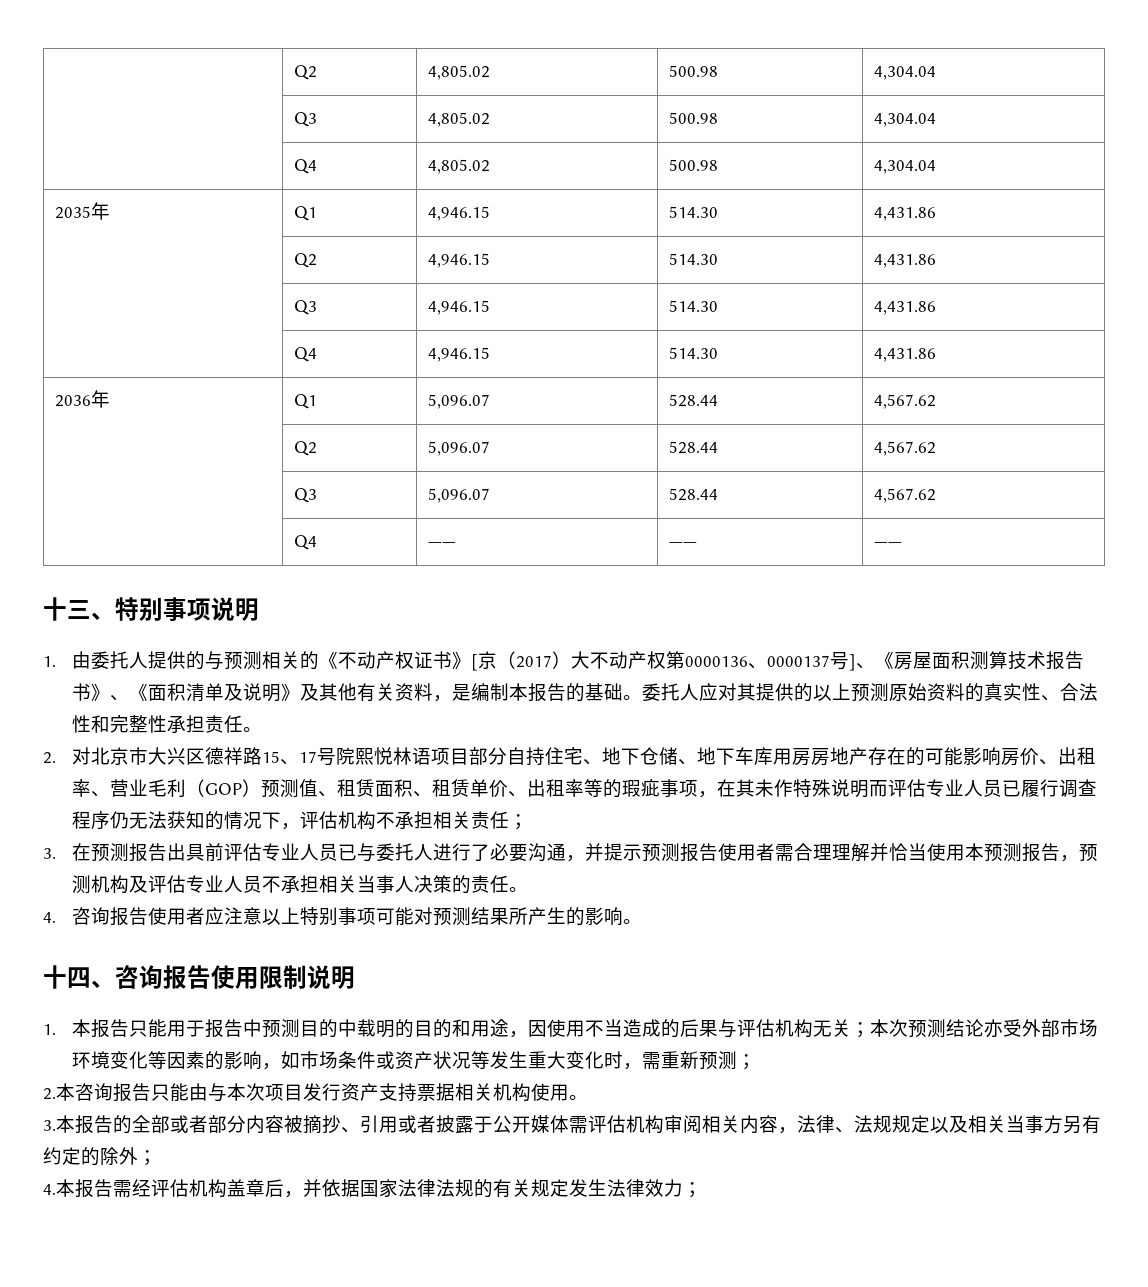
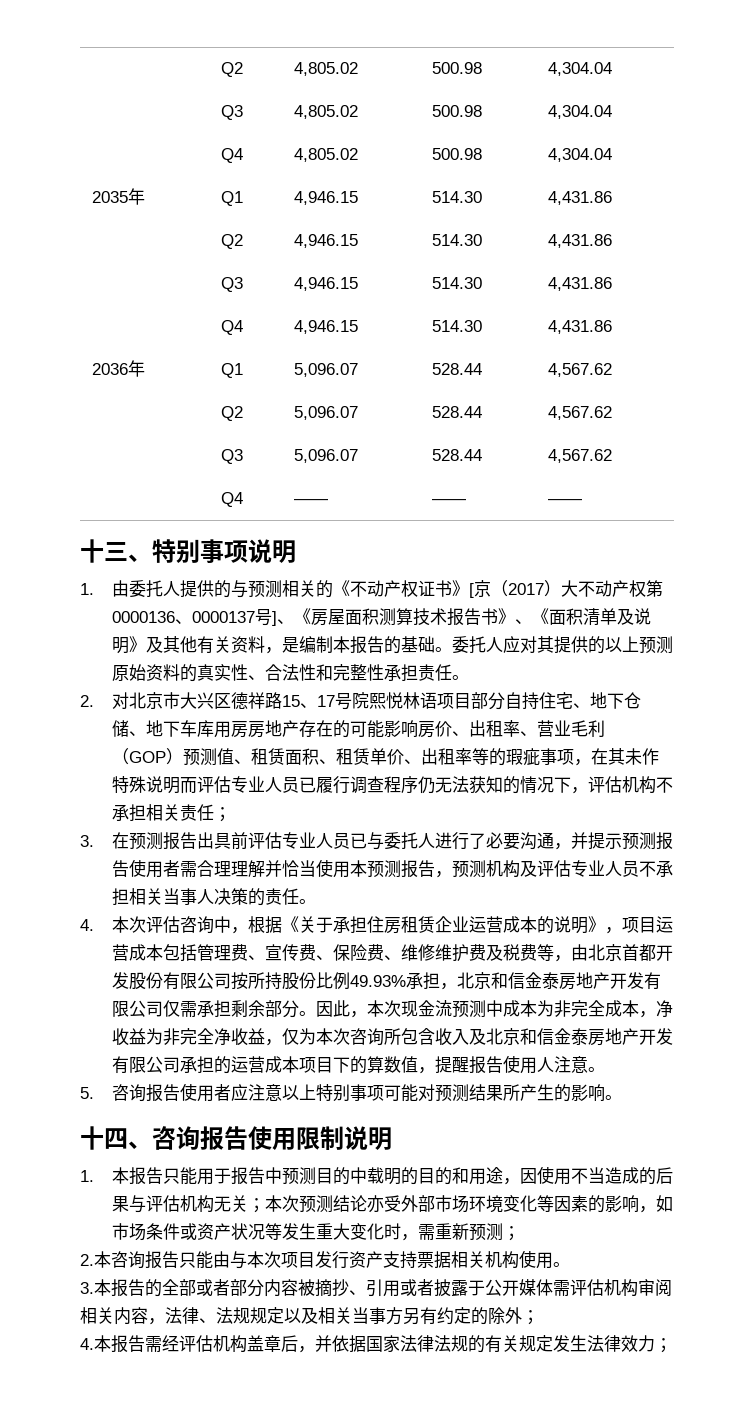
- 4.咨询报告使用者应注意以上特别事项可能对预测结果所产生的影响。
+ 4.本次评估咨询中，根据《关于承担住房租赁企业运营成本的说明》，项目运营成本包括管理费、宣传费、保险费、维修维护费及税费等，由北京首都开发股份有限公司按所持股份比例49.93%承担，北京和信金泰房地产开发有限公司仅需承担剩余部分。因此，本次现金流预测中成本为非完全成本，净收益为非完全净收益，仅为本次咨询所包含收入及北京和信金泰房地产开发有限公司承担的运营成本项目下的算数值，提醒报告使用人注意。
+ 5.咨询报告使用者应注意以上特别事项可能对预测结果所产生的影响。

